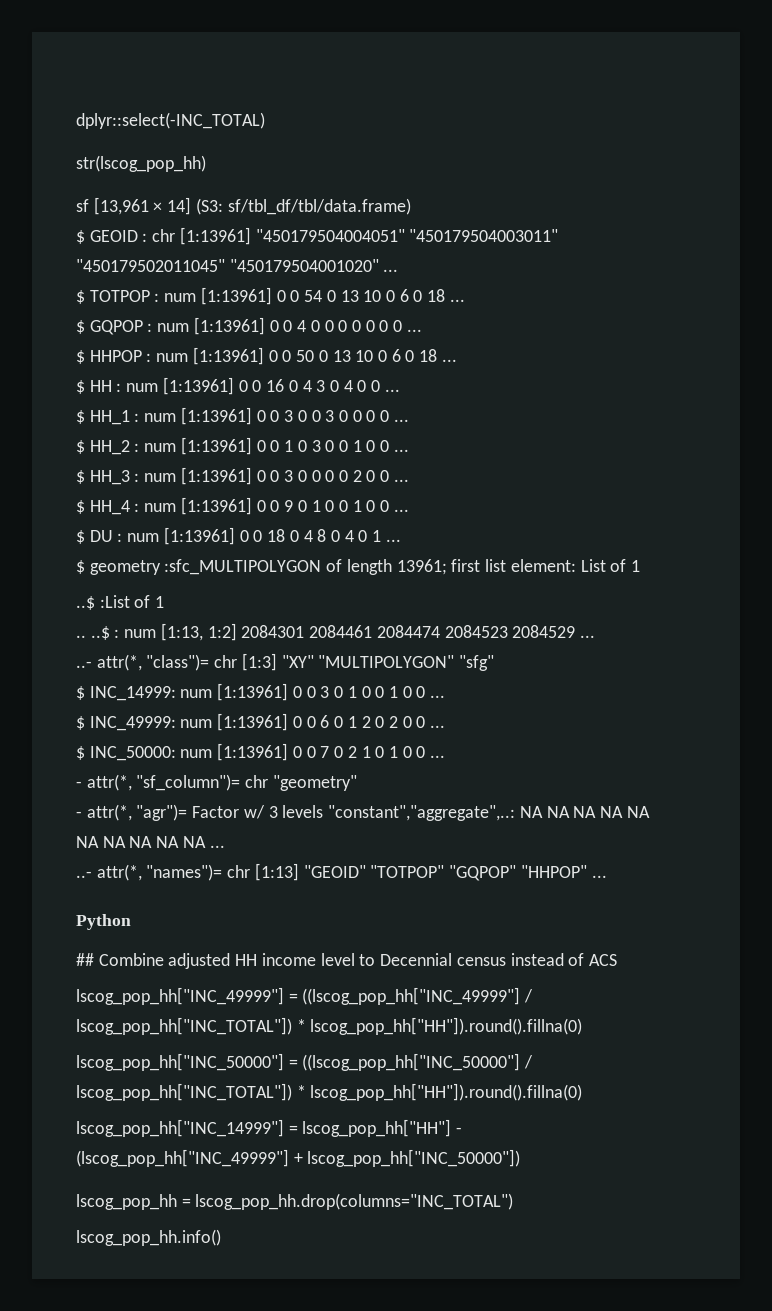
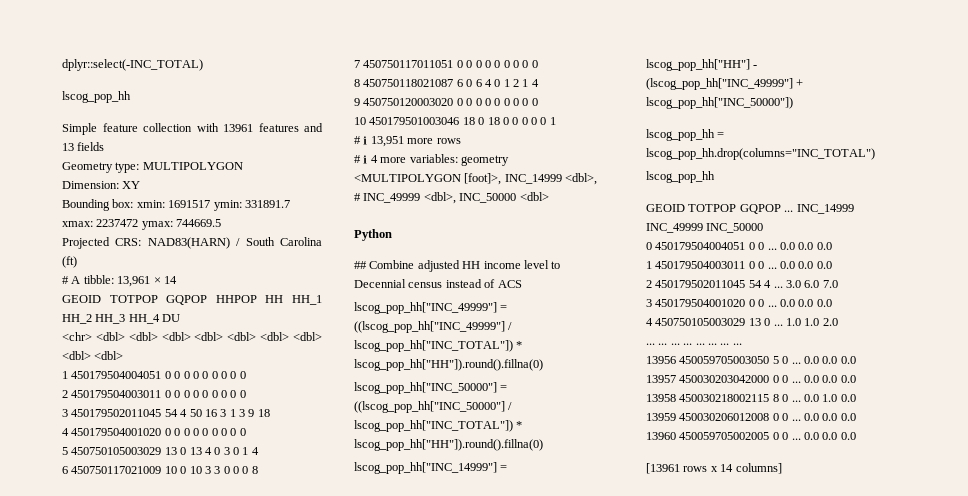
  dplyr::select(-INC_TOTAL)
- str(lscog_pop_hh)
- sf [13,961 × 14] (S3: sf/tbl_df/tbl/data.frame)
- $ GEOID : chr [1:13961] "450179504004051" "450179504003011" "450179502011045" "450179504001020" ...
- $ TOTPOP : num [1:13961] 0 0 54 0 13 10 0 6 0 18 ...
- $ GQPOP : num [1:13961] 0 0 4 0 0 0 0 0 0 0 ...
- $ HHPOP : num [1:13961] 0 0 50 0 13 10 0 6 0 18 ...
- $ HH : num [1:13961] 0 0 16 0 4 3 0 4 0 0 ...
- $ HH_1 : num [1:13961] 0 0 3 0 0 3 0 0 0 0 ...
- $ HH_2 : num [1:13961] 0 0 1 0 3 0 0 1 0 0 ...
- $ HH_3 : num [1:13961] 0 0 3 0 0 0 0 2 0 0 ...
- $ HH_4 : num [1:13961] 0 0 9 0 1 0 0 1 0 0 ...
- $ DU : num [1:13961] 0 0 18 0 4 8 0 4 0 1 ...
- $ geometry :sfc_MULTIPOLYGON of length 13961; first list element: List of 1
- ..$ :List of 1
- .. ..$ : num [1:13, 1:2] 2084301 2084461 2084474 2084523 2084529 ...
- ..- attr(*, "class")= chr [1:3] "XY" "MULTIPOLYGON" "sfg"
- $ INC_14999: num [1:13961] 0 0 3 0 1 0 0 1 0 0 ...
- $ INC_49999: num [1:13961] 0 0 6 0 1 2 0 2 0 0 ...
- $ INC_50000: num [1:13961] 0 0 7 0 2 1 0 1 0 0 ...
- - attr(*, "sf_column")= chr "geometry"
- - attr(*, "agr")= Factor w/ 3 levels "constant","aggregate",..: NA NA NA NA NA NA NA NA NA NA ...
- ..- attr(*, "names")= chr [1:13] "GEOID" "TOTPOP" "GQPOP" "HHPOP" ...
+ lscog_pop_hh
+ Simple feature collection with 13961 features and 13 fields
+ Geometry type: MULTIPOLYGON
+ Dimension: XY
+ Bounding box: xmin: 1691517 ymin: 331891.7 xmax: 2237472 ymax: 744669.5
+ Projected CRS: NAD83(HARN) / South Carolina (ft)
+ # A tibble: 13,961 × 14
+ GEOID TOTPOP GQPOP HHPOP HH HH_1 HH_2 HH_3 HH_4 DU
+ <chr> <dbl> <dbl> <dbl> <dbl> <dbl> <dbl> <dbl> <dbl> <dbl>
+ 1 450179504004051 0 0 0 0 0 0 0 0 0
+ 2 450179504003011 0 0 0 0 0 0 0 0 0
+ 3 450179502011045 54 4 50 16 3 1 3 9 18
+ 4 450179504001020 0 0 0 0 0 0 0 0 0
+ 5 450750105003029 13 0 13 4 0 3 0 1 4
+ 6 450750117021009 10 0 10 3 3 0 0 0 8
+ 7 450750117011051 0 0 0 0 0 0 0 0 0
+ 8 450750118021087 6 0 6 4 0 1 2 1 4
+ 9 450750120003020 0 0 0 0 0 0 0 0 0
+ 10 450179501003046 18 0 18 0 0 0 0 0 1
+ # ℹ 13,951 more rows
+ # ℹ 4 more variables: geometry <MULTIPOLYGON [foot]>, INC_14999 <dbl>,
+ # INC_49999 <dbl>, INC_50000 <dbl>
  lscog_pop_hh = lscog_pop_hh.drop(columns="INC_TOTAL")
- lscog_pop_hh.info()
+ lscog_pop_hh
+ GEOID TOTPOP GQPOP ... INC_14999 INC_49999 INC_50000
+ 0 450179504004051 0 0 ... 0.0 0.0 0.0
+ 1 450179504003011 0 0 ... 0.0 0.0 0.0
+ 2 450179502011045 54 4 ... 3.0 6.0 7.0
+ 3 450179504001020 0 0 ... 0.0 0.0 0.0
+ 4 450750105003029 13 0 ... 1.0 1.0 2.0
+ ... ... ... ... ... ... ... ...
+ 13956 450059705003050 5 0 ... 0.0 0.0 0.0
+ 13957 450030203042000 0 0 ... 0.0 0.0 0.0
+ 13958 450030218002115 8 0 ... 0.0 1.0 0.0
+ 13959 450030206012008 0 0 ... 0.0 0.0 0.0
+ 13960 450059705002005 0 0 ... 0.0 0.0 0.0
+ [13961 rows x 14 columns]

